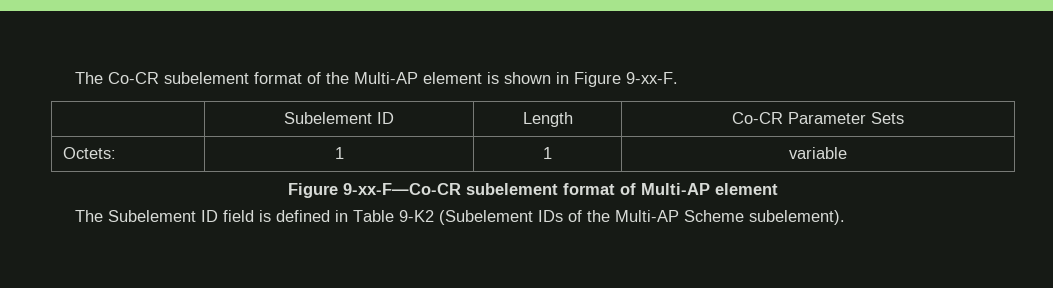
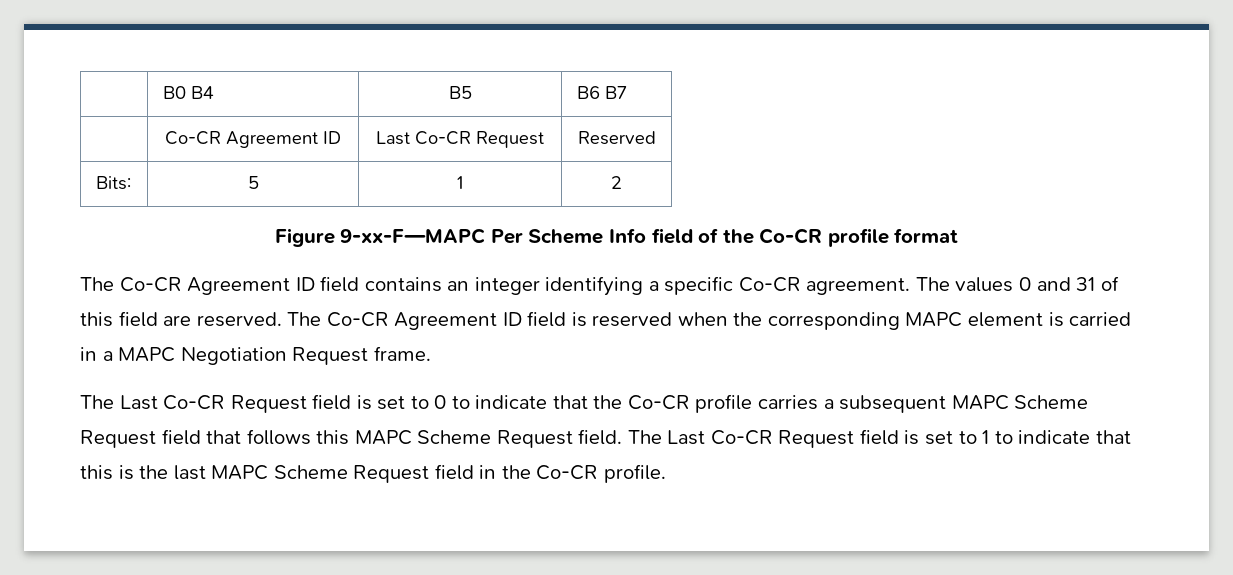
- The Co-CR subelement format of the Multi-AP element is shown in Figure 9-xx-F.
- | Subelement ID | Length | Co-CR Parameter Sets
- Octets: | 1 | 1 | variable
- Figure 9-xx-F—Co-CR subelement format of Multi-AP element
- The Subelement ID field is defined in Table 9-K2 (Subelement IDs of the Multi-AP Scheme subelement).
+ | B0 B4 | B5 | B6 B7
+ | Co-CR Agreement ID | Last Co-CR Request | Reserved
+ Bits: | 5 | 1 | 2
+ Figure 9-xx-F—MAPC Per Scheme Info field of the Co-CR profile format
+ The Co-CR Agreement ID field contains an integer identifying a specific Co-CR agreement. The values 0 and 31 of this field are reserved. The Co-CR Agreement ID field is reserved when the corresponding MAPC element is carried in a MAPC Negotiation Request frame.
+ The Last Co-CR Request field is set to 0 to indicate that the Co-CR profile carries a subsequent MAPC Scheme Request field that follows this MAPC Scheme Request field. The Last Co-CR Request field is set to 1 to indicate that this is the last MAPC Scheme Request field in the Co-CR profile.

